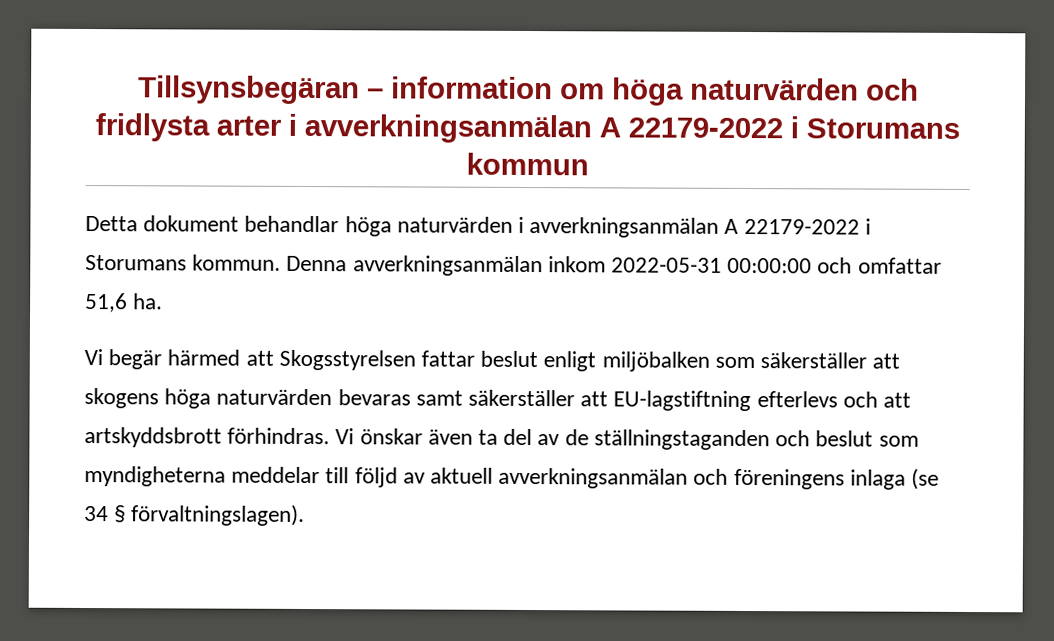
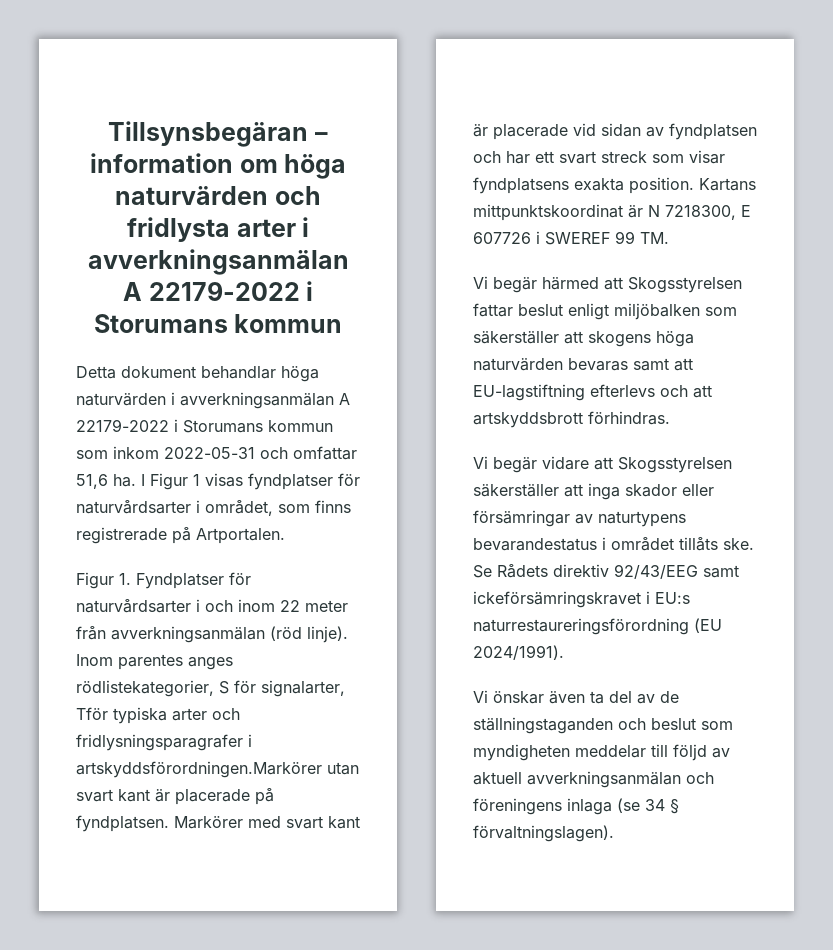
- Detta dokument behandlar höga naturvärden i avverkningsanmälan A 22179-2022 i Storumans kommun. Denna avverkningsanmälan inkom 2022-05-31 00:00:00 och omfattar 51,6 ha.
+ Detta dokument behandlar höga naturvärden i avverkningsanmälan A 22179-2022 i Storumans kommun som inkom 2022-05-31 och omfattar 51,6 ha. I Figur 1 visas fyndplatser för naturvårdsarter i området, som finns registrerade på Artportalen.
+ Figur 1. Fyndplatser för naturvårdsarter i och inom 22 meter från avverkningsanmälan (röd linje). Inom parentes anges rödlistekategorier, S för signalarter, Tför typiska arter och fridlysningsparagrafer i artskyddsförordningen.Markörer utan svart kant är placerade på fyndplatsen. Markörer med svart kant är placerade vid sidan av fyndplatsen och har ett svart streck som visar fyndplatsens exakta position. Kartans mittpunktskoordinat är N 7218300, E 607726 i SWEREF 99 TM.
- Vi begär härmed att Skogsstyrelsen fattar beslut enligt miljöbalken som säkerställer att skogens höga naturvärden bevaras samt säkerställer att EU-lagstiftning efterlevs och att artskyddsbrott förhindras. Vi önskar även ta del av de ställningstaganden och beslut som myndigheterna meddelar till följd av aktuell avverkningsanmälan och föreningens inlaga (se 34 § förvaltningslagen).
+ Vi begär härmed att Skogsstyrelsen fattar beslut enligt miljöbalken som säkerställer att skogens höga naturvärden bevaras samt att EU-lagstiftning efterlevs och att artskyddsbrott förhindras.
+ Vi begär vidare att Skogsstyrelsen säkerställer att inga skador eller försämringar av naturtypens bevarandestatus i området tillåts ske. Se Rådets direktiv 92/43/EEG samt ickeförsämringskravet i EU:s naturrestaureringsförordning (EU 2024/1991).
+ Vi önskar även ta del av de ställningstaganden och beslut som myndigheten meddelar till följd av aktuell avverkningsanmälan och föreningens inlaga (se 34 § förvaltningslagen).

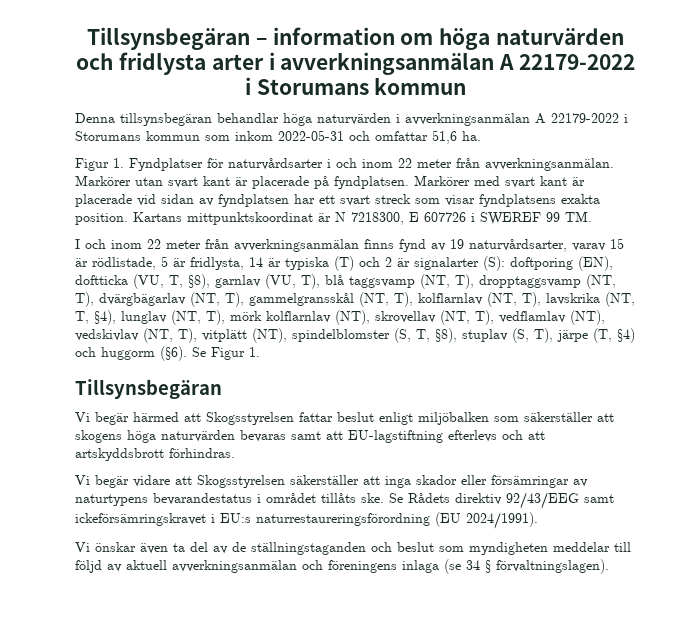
- Detta dokument behandlar höga naturvärden i avverkningsanmälan A 22179-2022 i Storumans kommun som inkom 2022-05-31 och omfattar 51,6 ha. I Figur 1 visas fyndplatser för naturvårdsarter i området, som finns registrerade på Artportalen.
+ Denna tillsynsbegäran behandlar höga naturvärden i avverkningsanmälan A 22179-2022 i Storumans kommun som inkom 2022-05-31 och omfattar 51,6 ha.
- Figur 1. Fyndplatser för naturvårdsarter i och inom 22 meter från avverkningsanmälan (röd linje). Inom parentes anges rödlistekategorier, S för signalarter, Tför typiska arter och fridlysningsparagrafer i artskyddsförordningen.Markörer utan svart kant är placerade på fyndplatsen.
+ Figur 1. Fyndplatser för naturvårdsarter i och inom 22 meter från avverkningsanmälan. Markörer utan svart kant är placerade på fyndplatsen.
- Markörer med svart kant är placerade vid sidan av fyndplatsen och har ett svart streck som visar fyndplatsens exakta position.
+ Markörer med svart kant är placerade vid sidan av fyndplatsen har ett svart streck som visar fyndplatsens exakta position.
+ I och inom 22 meter från avverkningsanmälan finns fynd av 19 naturvårdsarter, varav 15 är rödlistade, 5 är fridlysta, 14 är typiska (T) och 2 är signalarter (S): doftporing (EN), doftticka (VU, T, §8), garnlav (VU, T), blå taggsvamp (NT, T), dropptaggsvamp (NT, T), dvärgbägarlav (NT, T), gammelgransskål (NT, T), kolflarnlav (NT, T), lavskrika (NT, T, §4), lunglav (NT, T), mörk kolflarnlav (NT), skrovellav (NT, T), vedflamlav (NT), vedskivlav (NT, T), vitplätt (NT), spindelblomster (S, T, §8), stuplav (S, T), järpe (T, §4) och huggorm (§6). Se Figur 1.
+ Tillsynsbegäran

